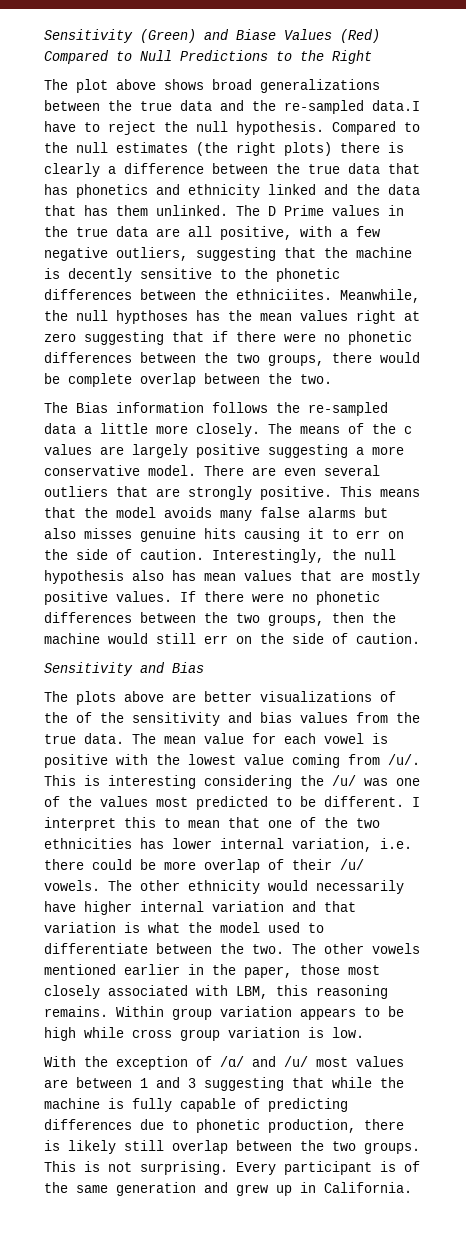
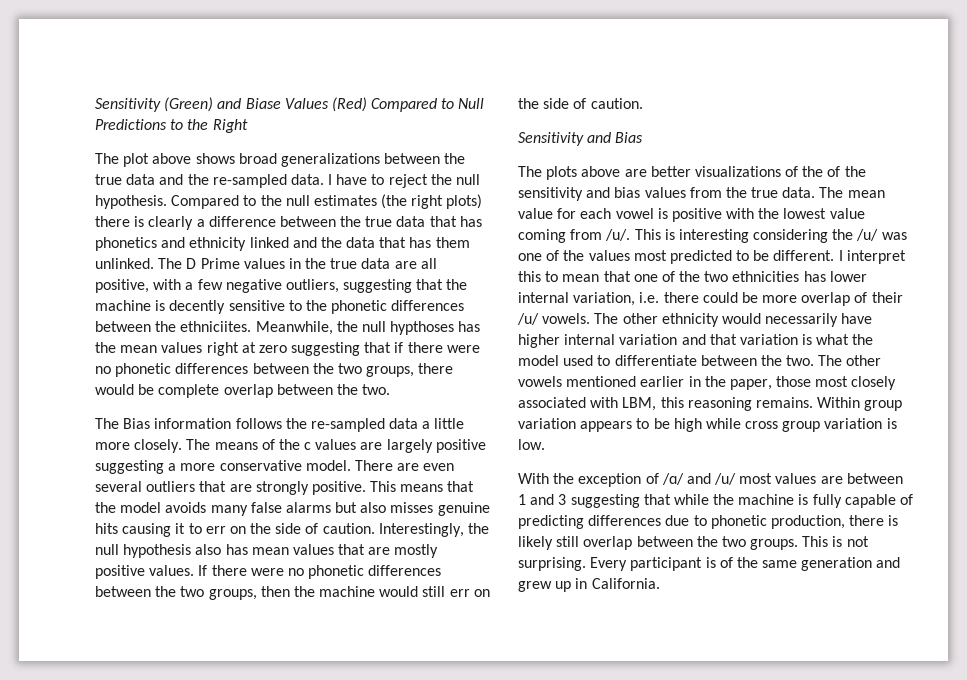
- The plot above shows broad generalizations between the true data and the re-sampled data.I have to reject the null hypothesis.
+ The plot above shows broad generalizations between the true data and the re-sampled data. I have to reject the null hypothesis.

